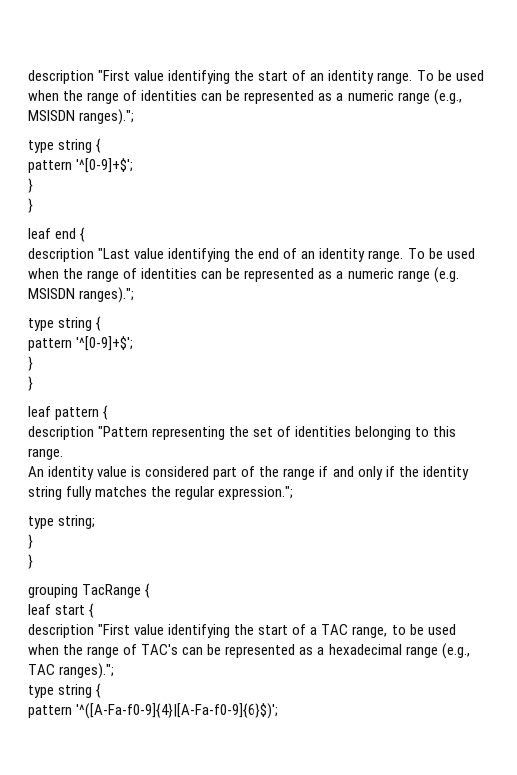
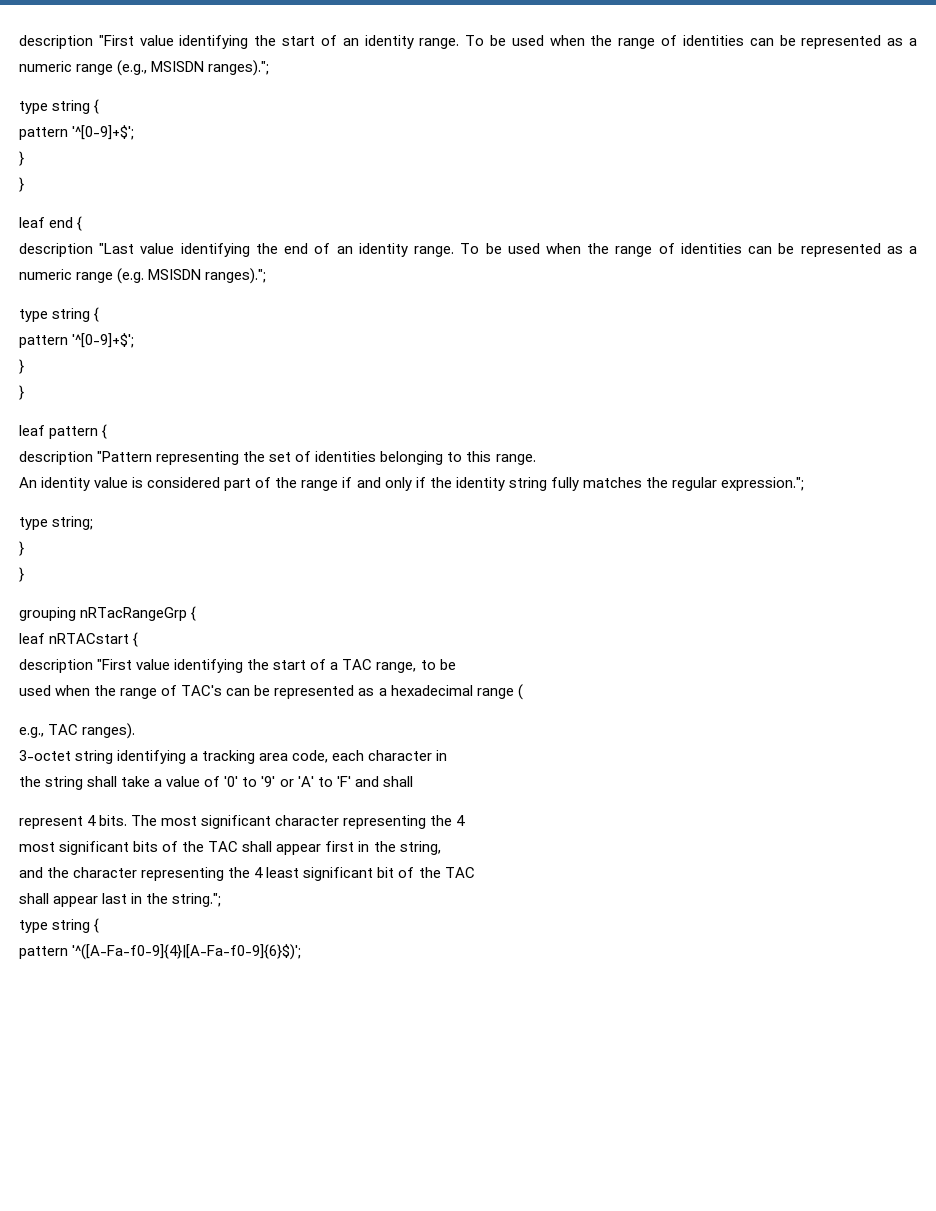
- grouping TacRange {
+ grouping nRTacRangeGrp {
- leaf start {
+ leaf nRTACstart {
- description "First value identifying the start of a TAC range, to be used when the range of TAC's can be represented as a hexadecimal range (e.g., TAC ranges).";
+ description "First value identifying the start of a TAC range, to be
+ used when the range of TAC's can be represented as a hexadecimal range (
+ e.g., TAC ranges).
+ 3-octet string identifying a tracking area code, each character in
+ the string shall take a value of '0' to '9' or 'A' to 'F' and shall
+ represent 4 bits. The most significant character representing the 4
+ most significant bits of the TAC shall appear first in the string,
+ and the character representing the 4 least significant bit of the TAC
+ shall appear last in the string.";

